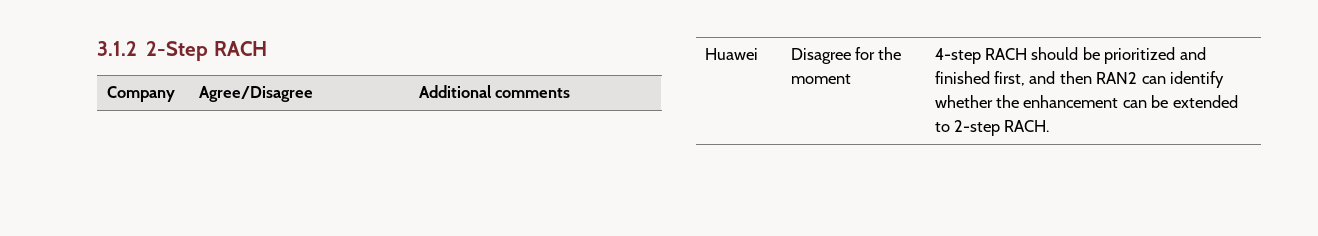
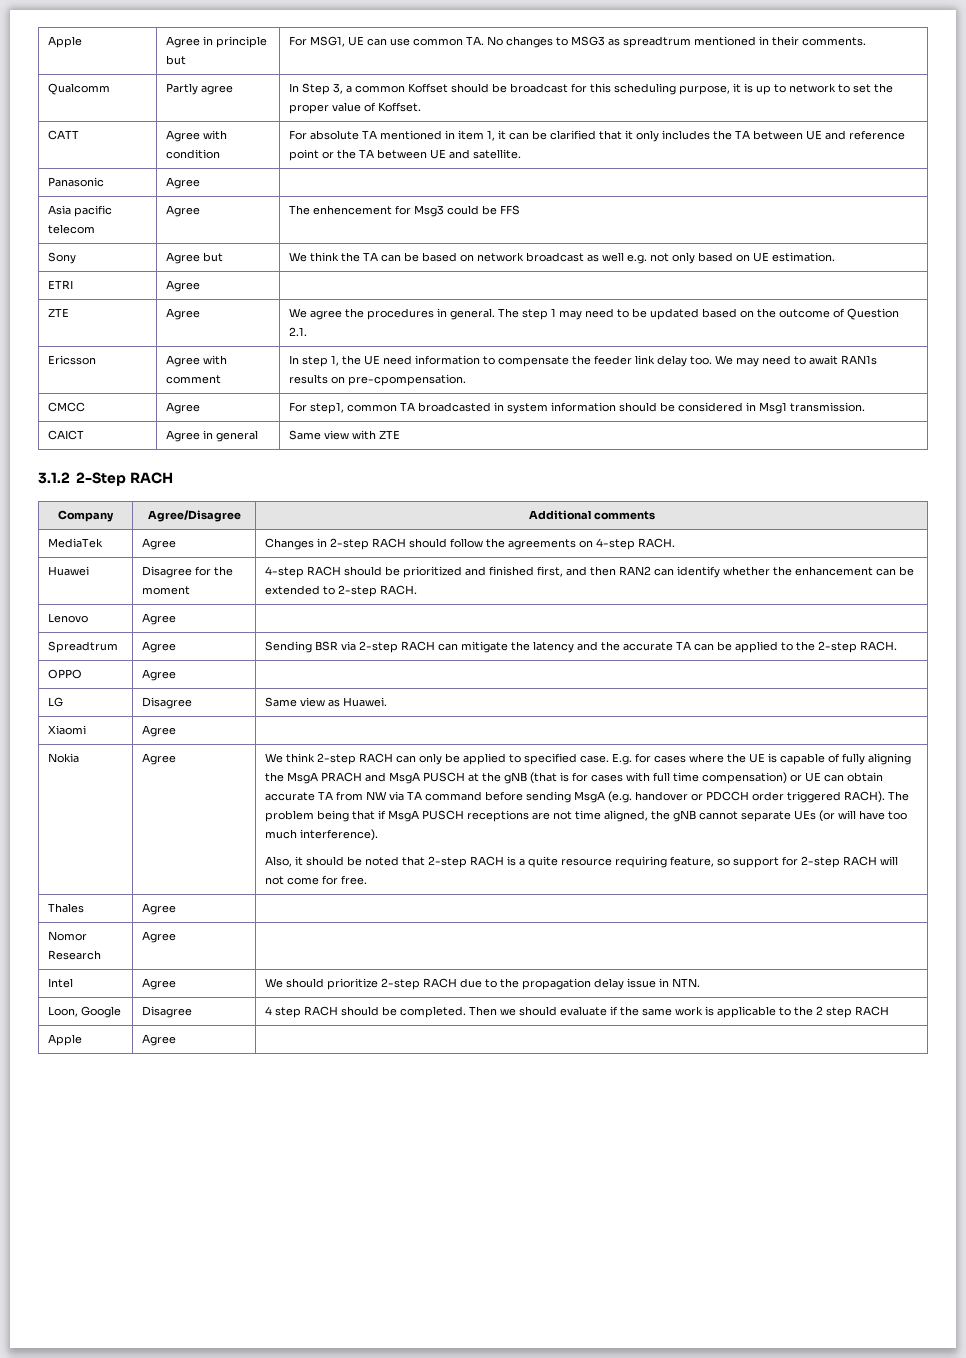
+ Apple | Agree in principle but | For MSG1, UE can use common TA. No changes to MSG3 as spreadtrum mentioned in their comments.
+ Qualcomm | Partly agree | In Step 3, a common Koffset should be broadcast for this scheduling purpose, it is up to network to set the proper value of Koffset.
+ CATT | Agree with condition | For absolute TA mentioned in item 1, it can be clarified that it only includes the TA between UE and reference point or the TA between UE and satellite.
+ Panasonic | Agree |
+ Asia pacific telecom | Agree | The enhencement for Msg3 could be FFS
+ Sony | Agree but | We think the TA can be based on network broadcast as well e.g. not only based on UE estimation.
+ ETRI | Agree |
+ ZTE | Agree | We agree the procedures in general. The step 1 may need to be updated based on the outcome of Question 2.1.
+ Ericsson | Agree with comment | In step 1, the UE need information to compensate the feeder link delay too. We may need to await RAN1s results on pre-cpompensation.
+ CMCC | Agree | For step1, common TA broadcasted in system information should be considered in Msg1 transmission.
+ CAICT | Agree in general | Same view with ZTE
+ MediaTek | Agree | Changes in 2-step RACH should follow the agreements on 4-step RACH.
+ Lenovo | Agree |
+ Spreadtrum | Agree | Sending BSR via 2-step RACH can mitigate the latency and the accurate TA can be applied to the 2-step RACH.
+ OPPO | Agree |
+ LG | Disagree | Same view as Huawei.
+ Xiaomi | Agree |
+ Nokia | Agree | We think 2-step RACH can only be applied to specified case. E.g. for cases where the UE is capable of fully aligning the MsgA PRACH and MsgA PUSCH at the gNB (that is for cases with full time compensation) or UE can obtain accurate TA from NW via TA command before sending MsgA (e.g. handover or PDCCH order triggered RACH). The problem being that if MsgA PUSCH receptions are not time aligned, the gNB cannot separate UEs (or will have too much interference).
+ Also, it should be noted that 2-step RACH is a quite resource requiring feature, so support for 2-step RACH will not come for free.
+ Thales | Agree |
+ Nomor Research | Agree |
+ Intel | Agree | We should prioritize 2-step RACH due to the propagation delay issue in NTN.
+ Loon, Google | Disagree | 4 step RACH should be completed. Then we should evaluate if the same work is applicable to the 2 step RACH
+ Apple | Agree |

